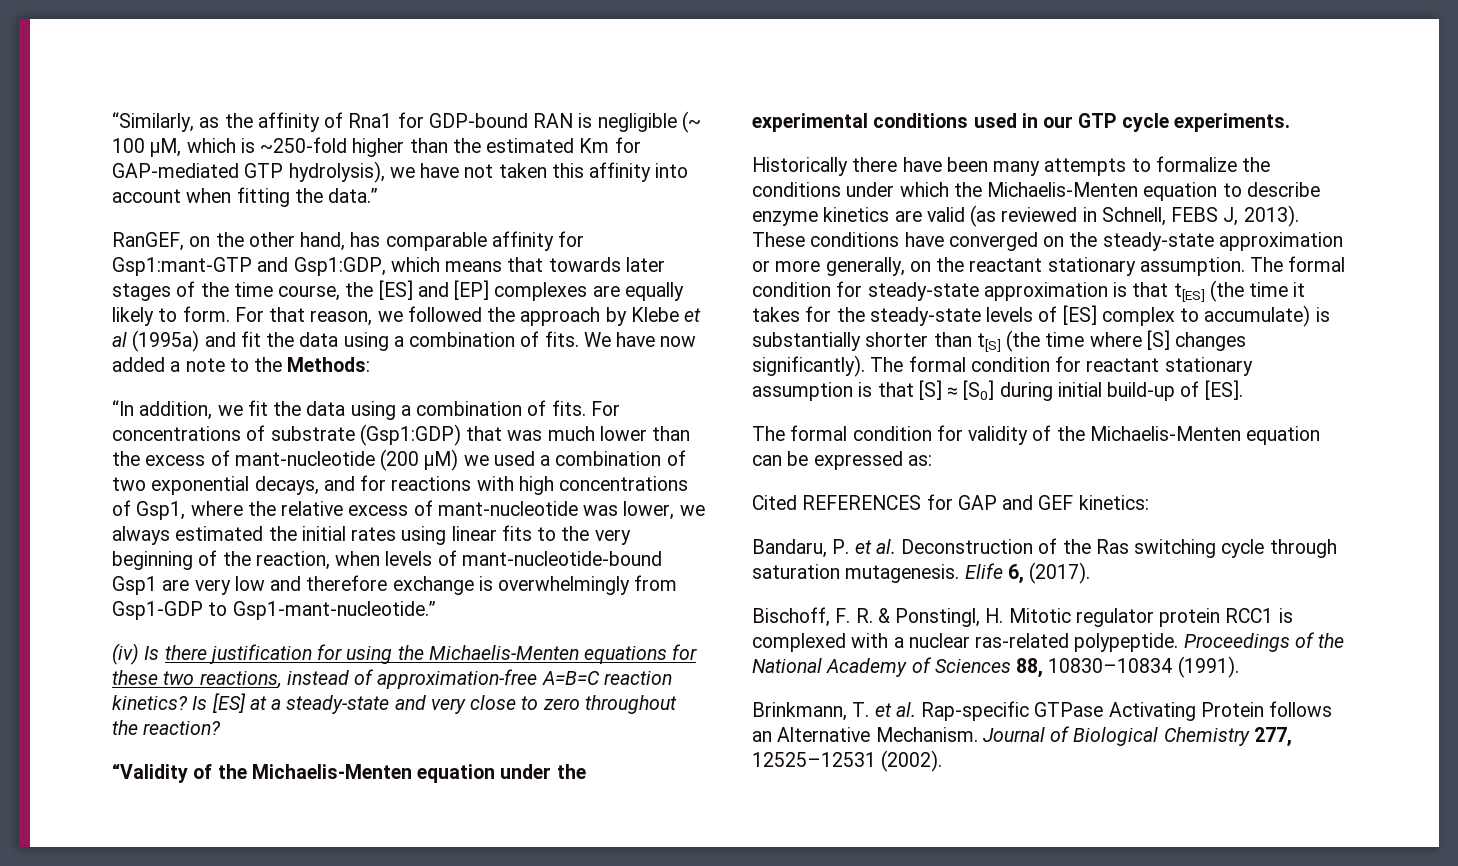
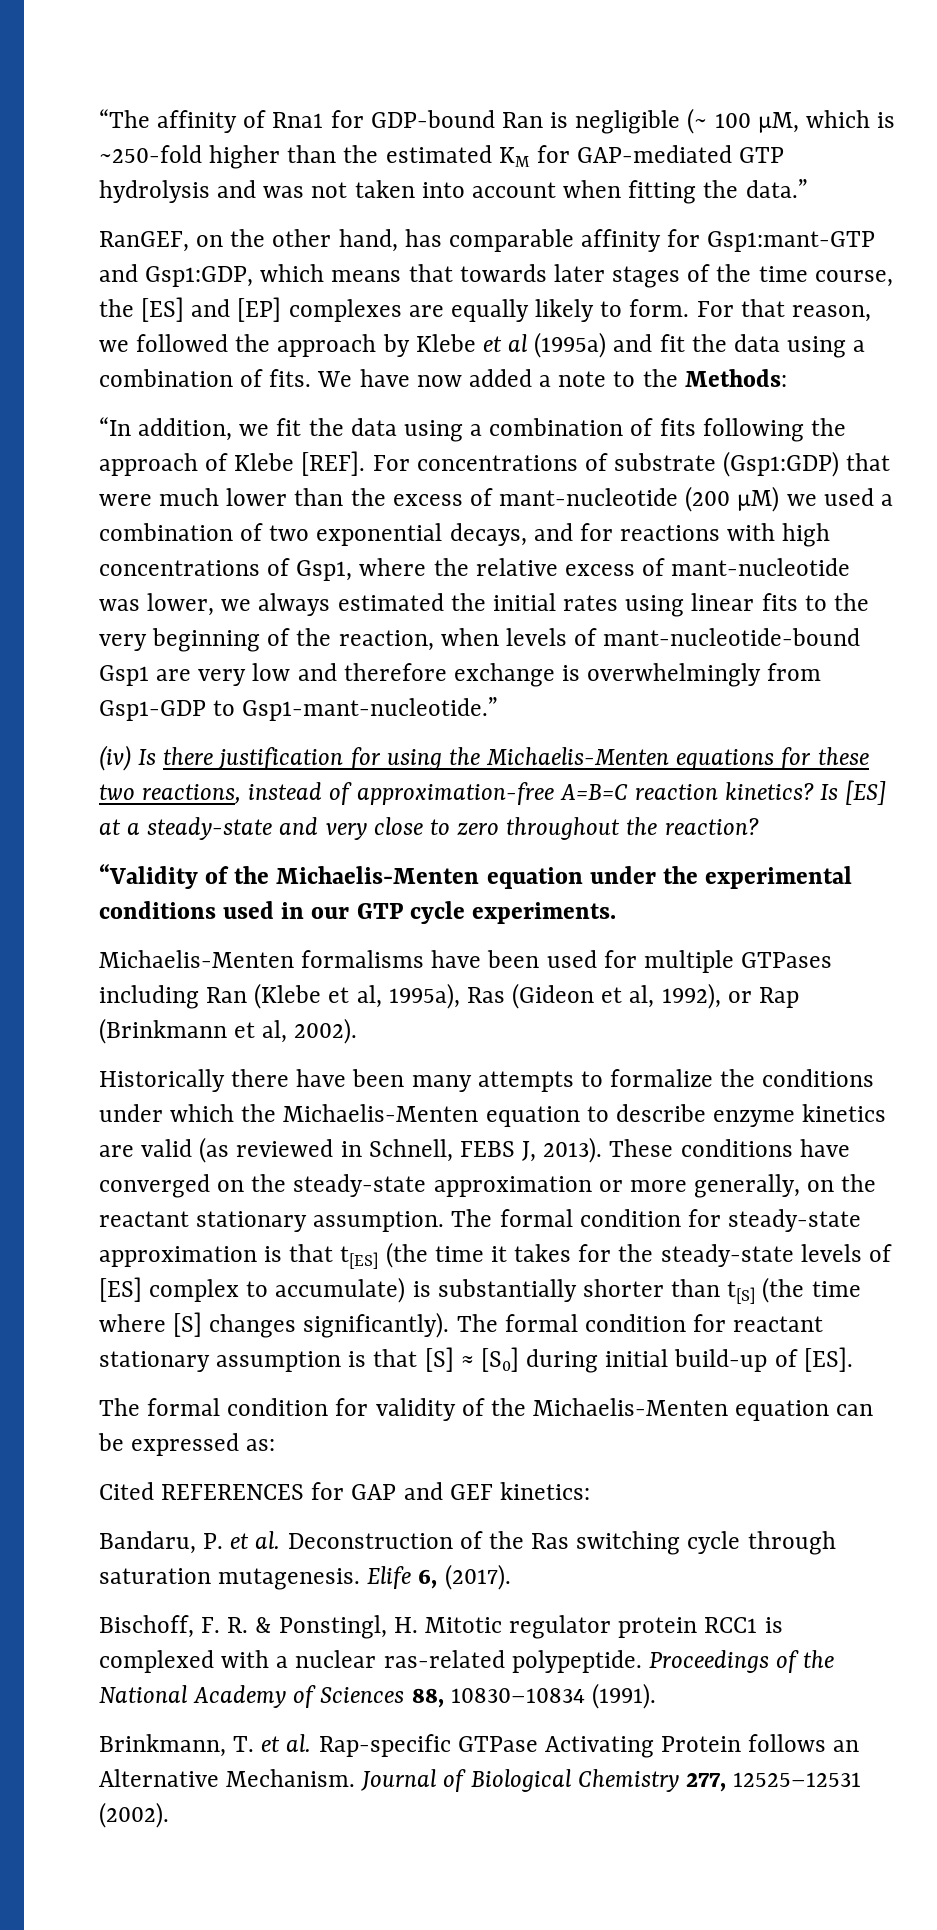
- “Similarly, as the affinity of Rna1 for GDP-bound RAN is negligible (~ 100 μM, which is ~250-fold higher than the estimated Km for GAP-mediated GTP hydrolysis), we have not taken this affinity into account when fitting the data.”
+ “The affinity of Rna1 for GDP-bound Ran is negligible (~ 100 μM, which is ~250-fold higher than the estimated KM for GAP-mediated GTP hydrolysis and was not taken into account when fitting the data.”
- “In addition, we fit the data using a combination of fits.
+ “In addition, we fit the data using a combination of fits following the approach of Klebe [REF].
- For concentrations of substrate (Gsp1:GDP) that was much lower than the excess of mant-nucleotide (200 μM) we used a combination of two exponential decays, and for reactions with high concentrations of Gsp1, where the relative excess of mant-nucleotide was lower, we always estimated the initial rates using linear fits to the very beginning of the reaction, when levels of mant-nucleotide-bound Gsp1 are very low and therefore exchange is overwhelmingly from Gsp1-GDP to Gsp1-mant-nucleotide.”
+ For concentrations of substrate (Gsp1:GDP) that were much lower than the excess of mant-nucleotide (200 μM) we used a combination of two exponential decays, and for reactions with high concentrations of Gsp1, where the relative excess of mant-nucleotide was lower, we always estimated the initial rates using linear fits to the very beginning of the reaction, when levels of mant-nucleotide-bound Gsp1 are very low and therefore exchange is overwhelmingly from Gsp1-GDP to Gsp1-mant-nucleotide.”
+ Michaelis-Menten formalisms have been used for multiple GTPases including Ran (Klebe et al, 1995a), Ras (Gideon et al, 1992), or Rap (Brinkmann et al, 2002).

